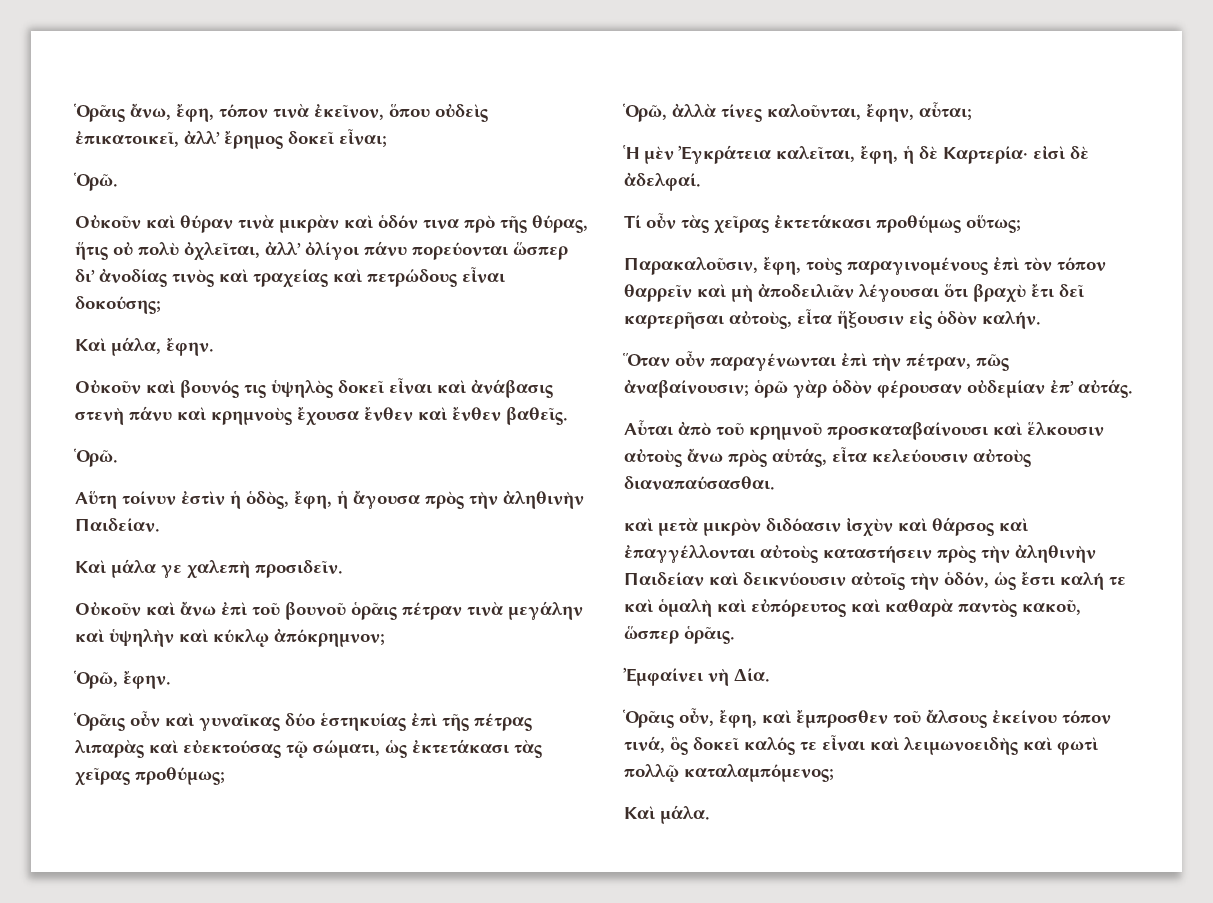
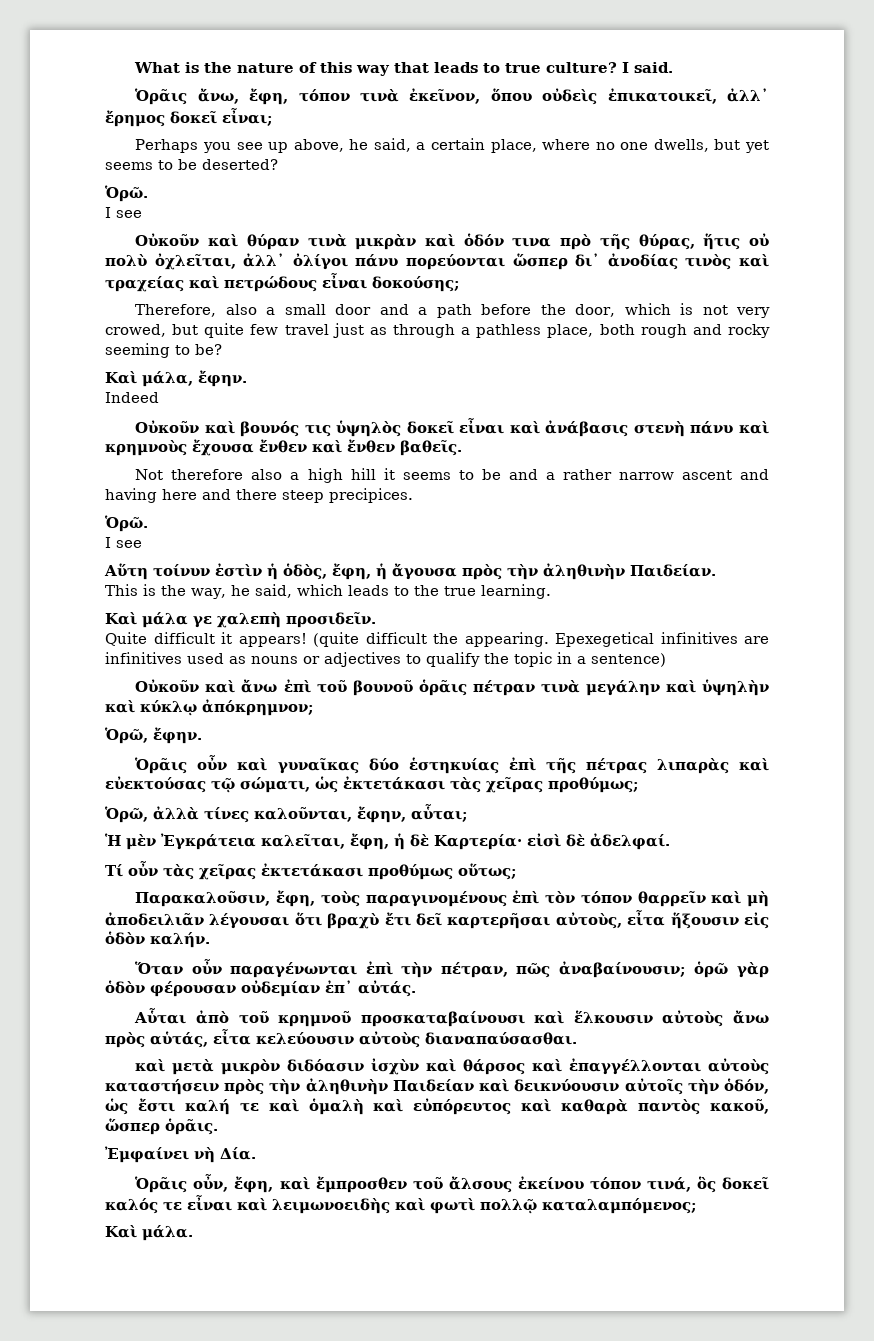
+ What is the nature of this way that leads to true culture? I said.
  Ὁρᾶις ἄνω, ἔφη, τόπον τινὰ ἐκεῖνον, ὅπου οὐδεὶς ἐπικατοικεῖ, ἀλλ᾽ ἔρημος δοκεῖ εἶναι;
+ Perhaps you see up above, he said, a certain place, where no one dwells, but yet seems to be deserted?
  Ὁρῶ.
+ I see
+ Therefore, also a small door and a path before the door, which is not very crowed, but quite few travel just as through a pathless place, both rough and rocky seeming to be?
+ Indeed
  Οὐκοῦν καὶ βουνός τις ὑψηλὸς δοκεῖ εἶναι καὶ ἀνάβασις στενὴ πάνυ καὶ κρημνοὺς ἔχουσα ἔνθεν καὶ ἔνθεν βαθεῖς.
+ Not therefore also a high hill it seems to be and a rather narrow ascent and having here and there steep precipices.
  Ὁρῶ.
+ I see
+ This is the way, he said, which leads to the true learning.
+ Quite difficult it appears! (quite difficult the appearing. Epexegetical infinitives are infinitives used as nouns or adjectives to qualify the topic in a sentence)

